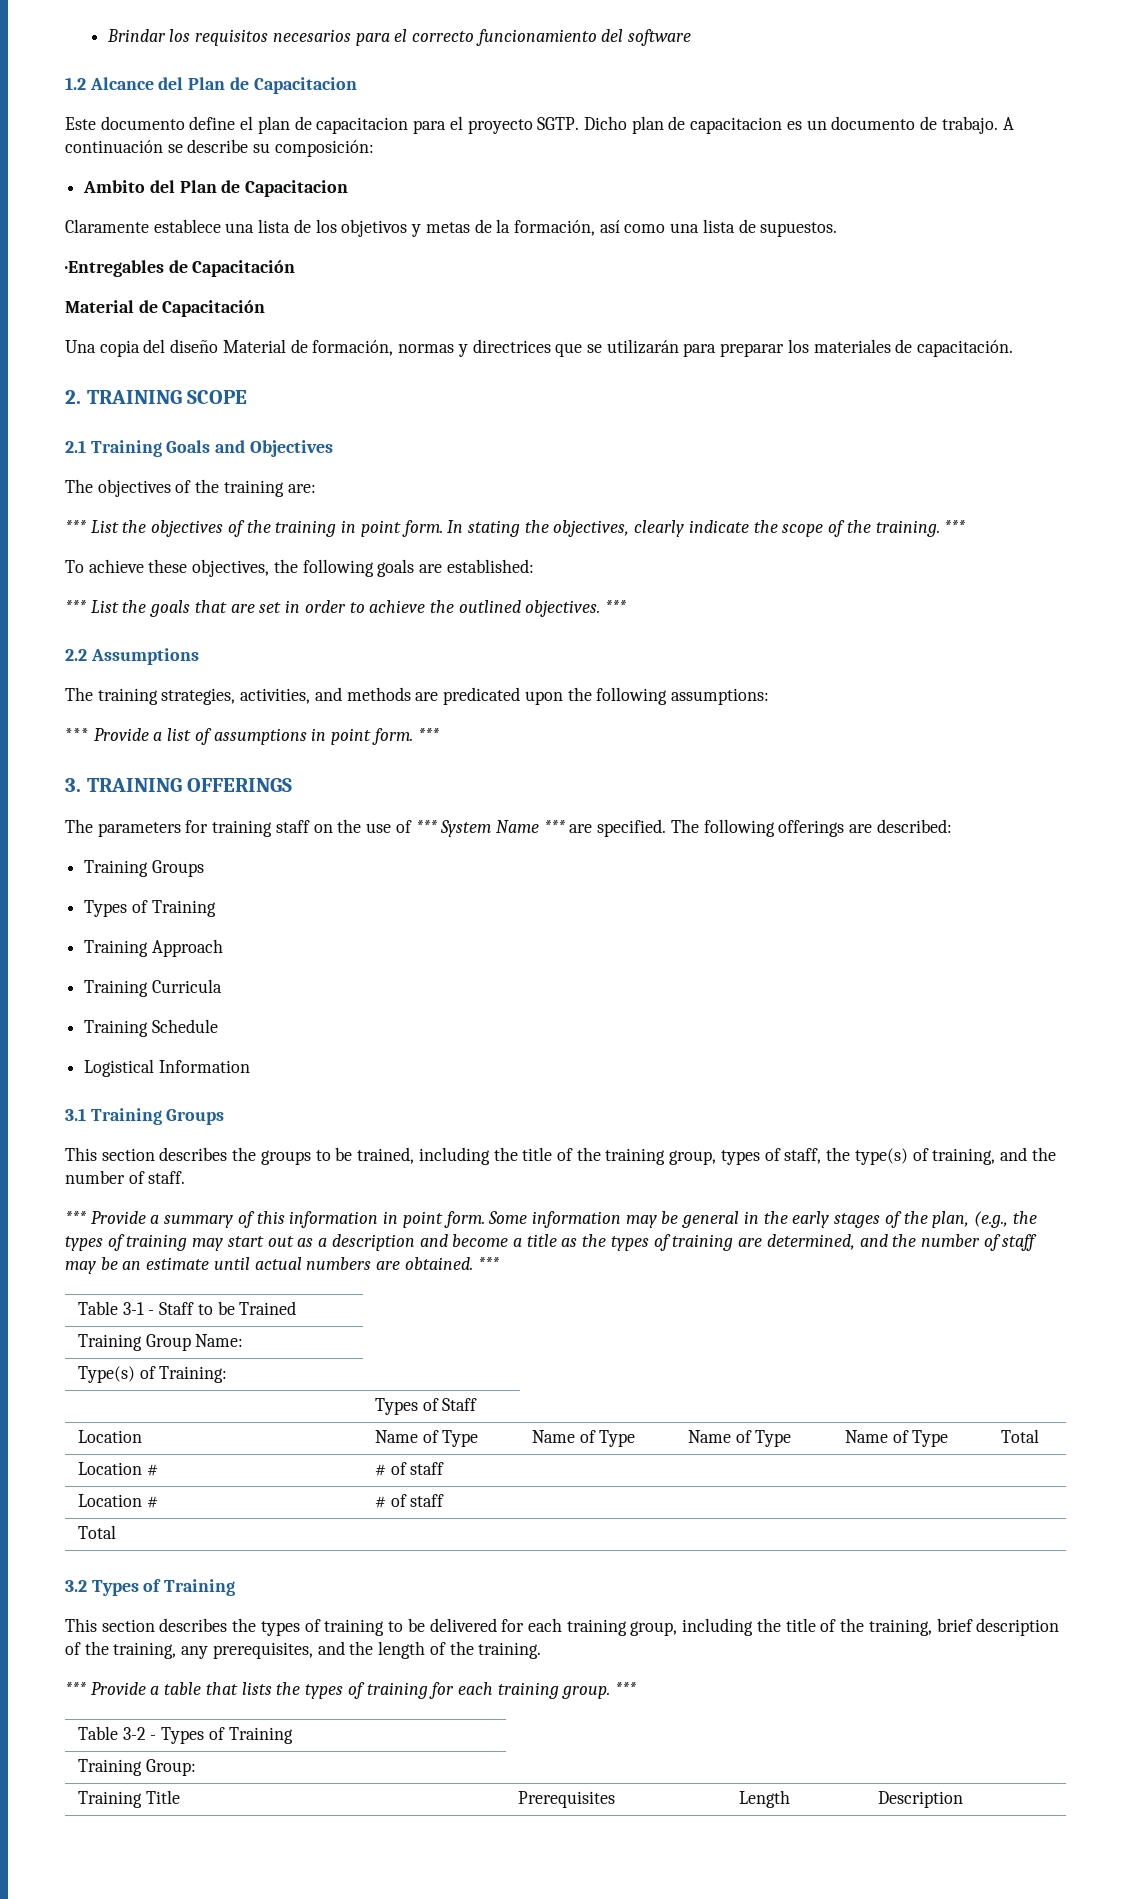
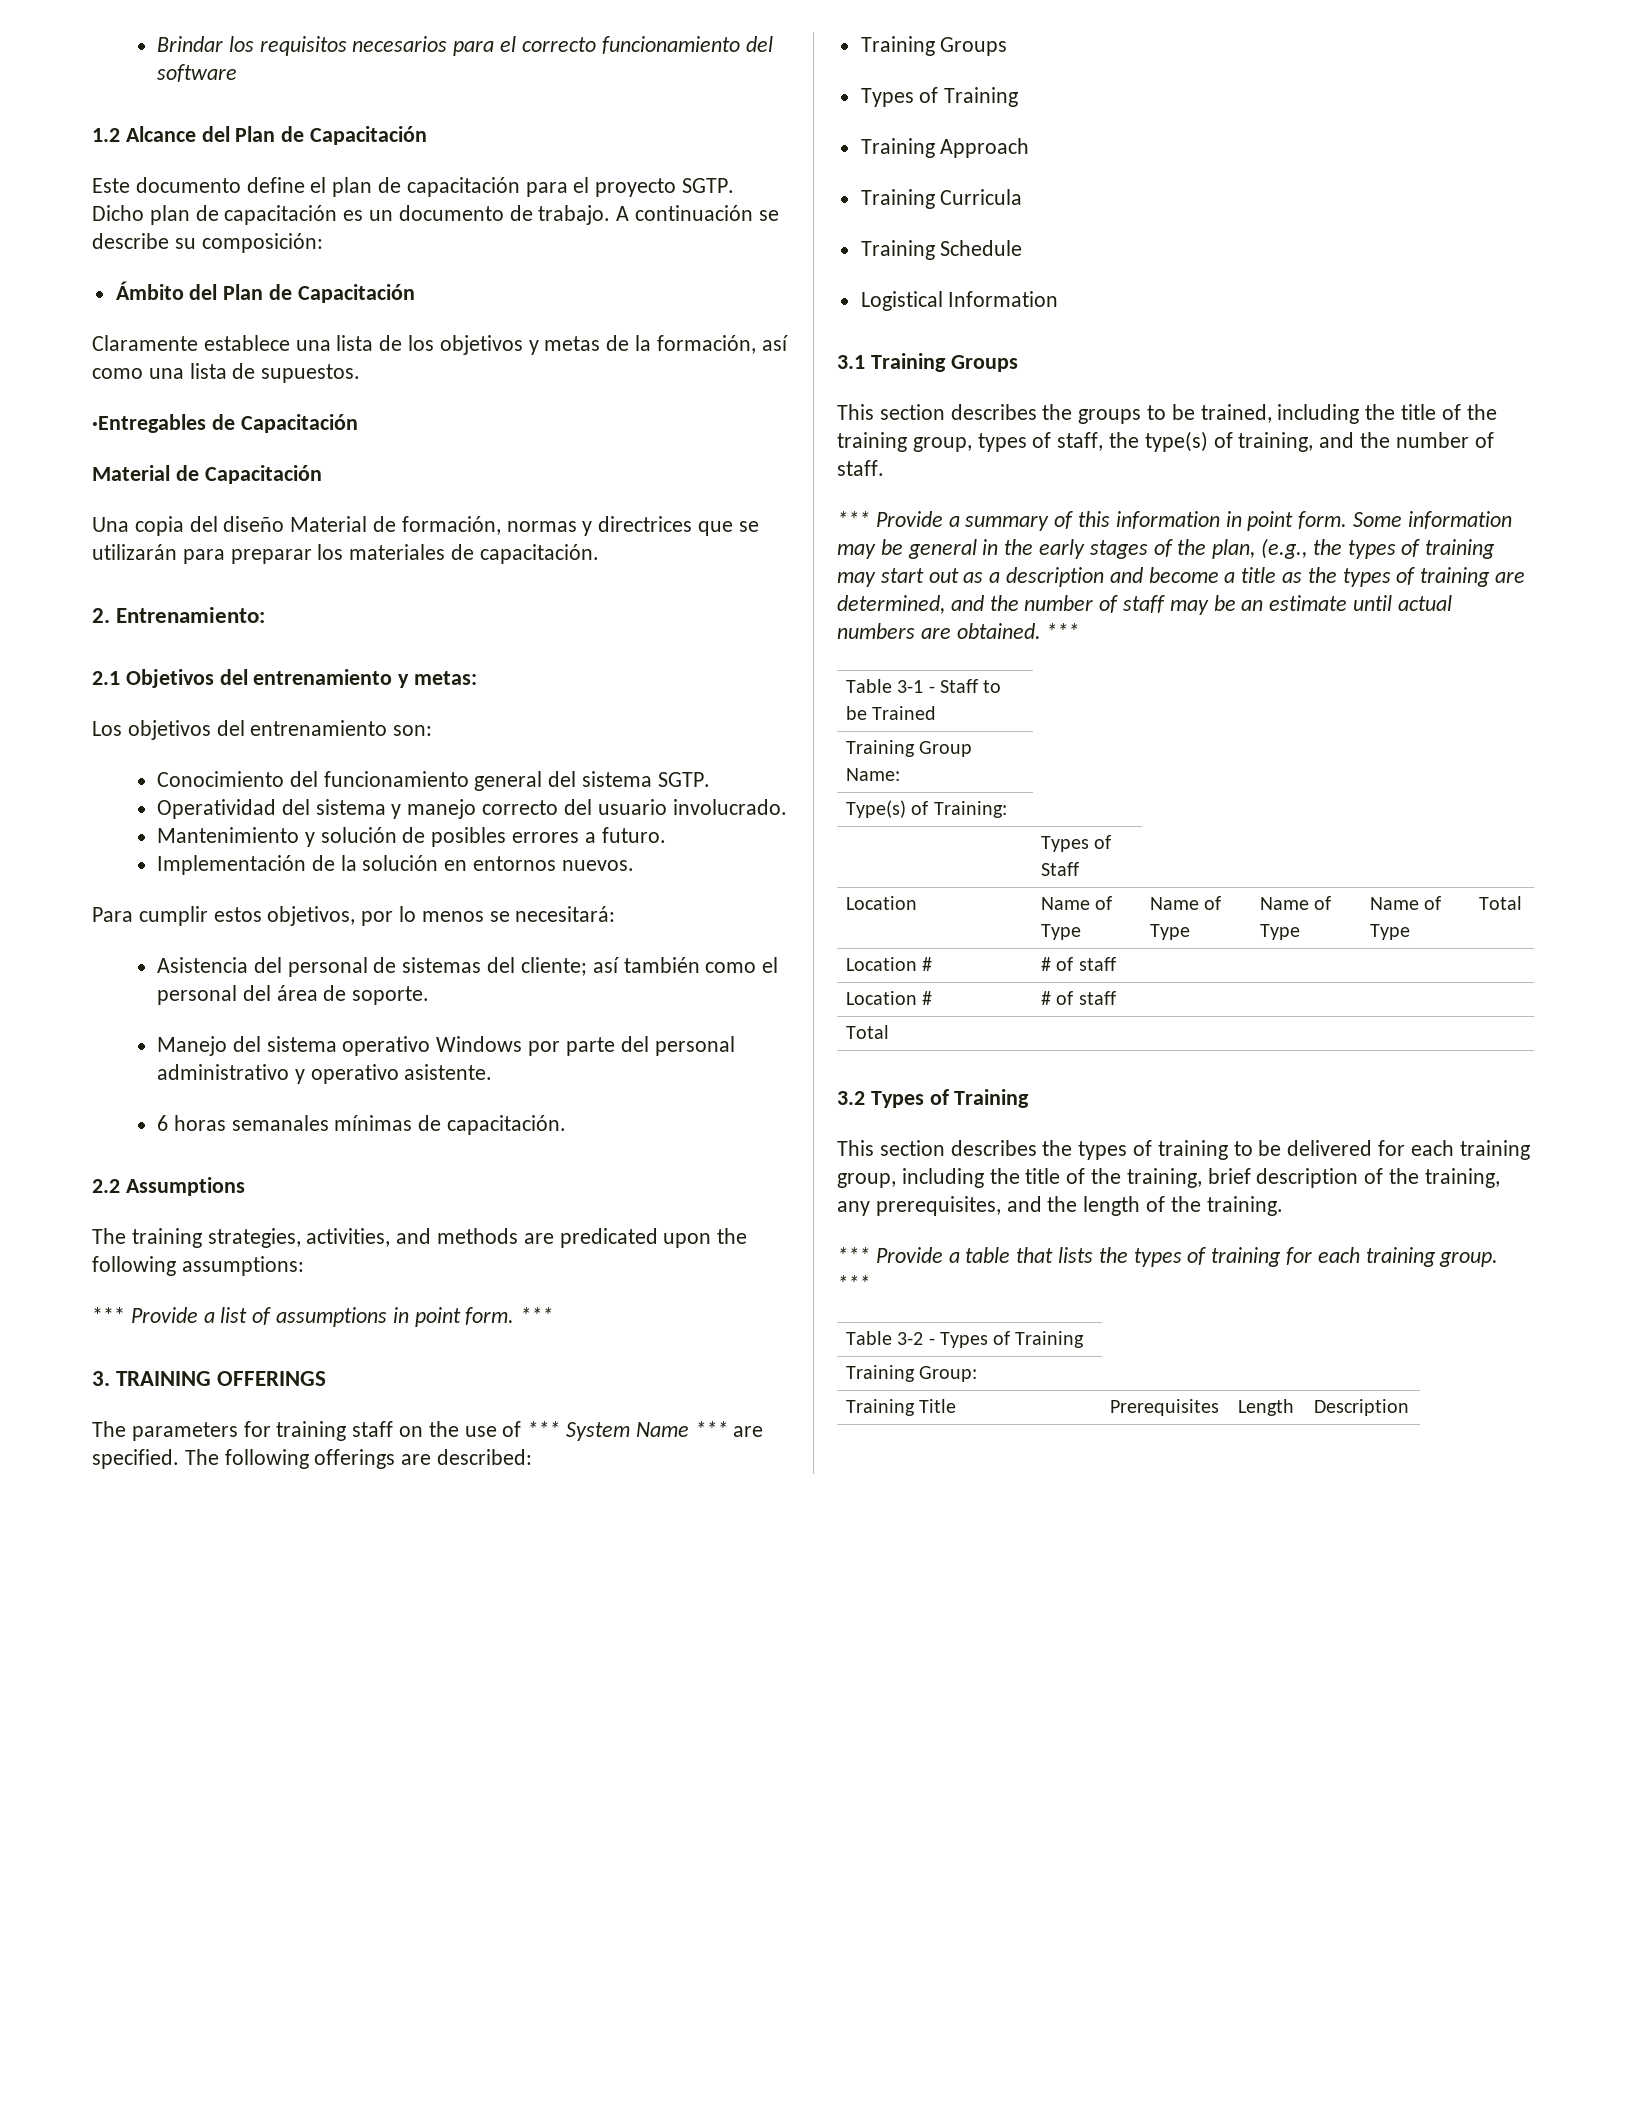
- 1.2 Alcance del Plan de Capacitacion
+ 1.2 Alcance del Plan de Capacitación
- Este documento define el plan de capacitacion para el proyecto SGTP.
+ Este documento define el plan de capacitación para el proyecto SGTP.
- Dicho plan de capacitacion es un documento de trabajo.
+ Dicho plan de capacitación es un documento de trabajo.
- Ambito del Plan de Capacitacion
+ Ámbito del Plan de Capacitación
- 2. TRAINING SCOPE
+ 2. Entrenamiento:
- 2.1 Training Goals and Objectives
- The objectives of the training are:
- *** List the objectives of the training in point form. In stating the objectives, clearly indicate the scope of the training. ***
- To achieve these objectives, the following goals are established:
- *** List the goals that are set in order to achieve the outlined objectives. ***
+ 2.1 Objetivos del entrenamiento y metas:
+ Los objetivos del entrenamiento son:
+ Conocimiento del funcionamiento general del sistema SGTP.
+ Operatividad del sistema y manejo correcto del usuario involucrado.
+ Mantenimiento y solución de posibles errores a futuro.
+ Implementación de la solución en entornos nuevos.
+ Para cumplir estos objetivos, por lo menos se necesitará:
+ Asistencia del personal de sistemas del cliente; así también como el personal del área de soporte.
+ Manejo del sistema operativo Windows por parte del personal administrativo y operativo asistente.
+ 6 horas semanales mínimas de capacitación.

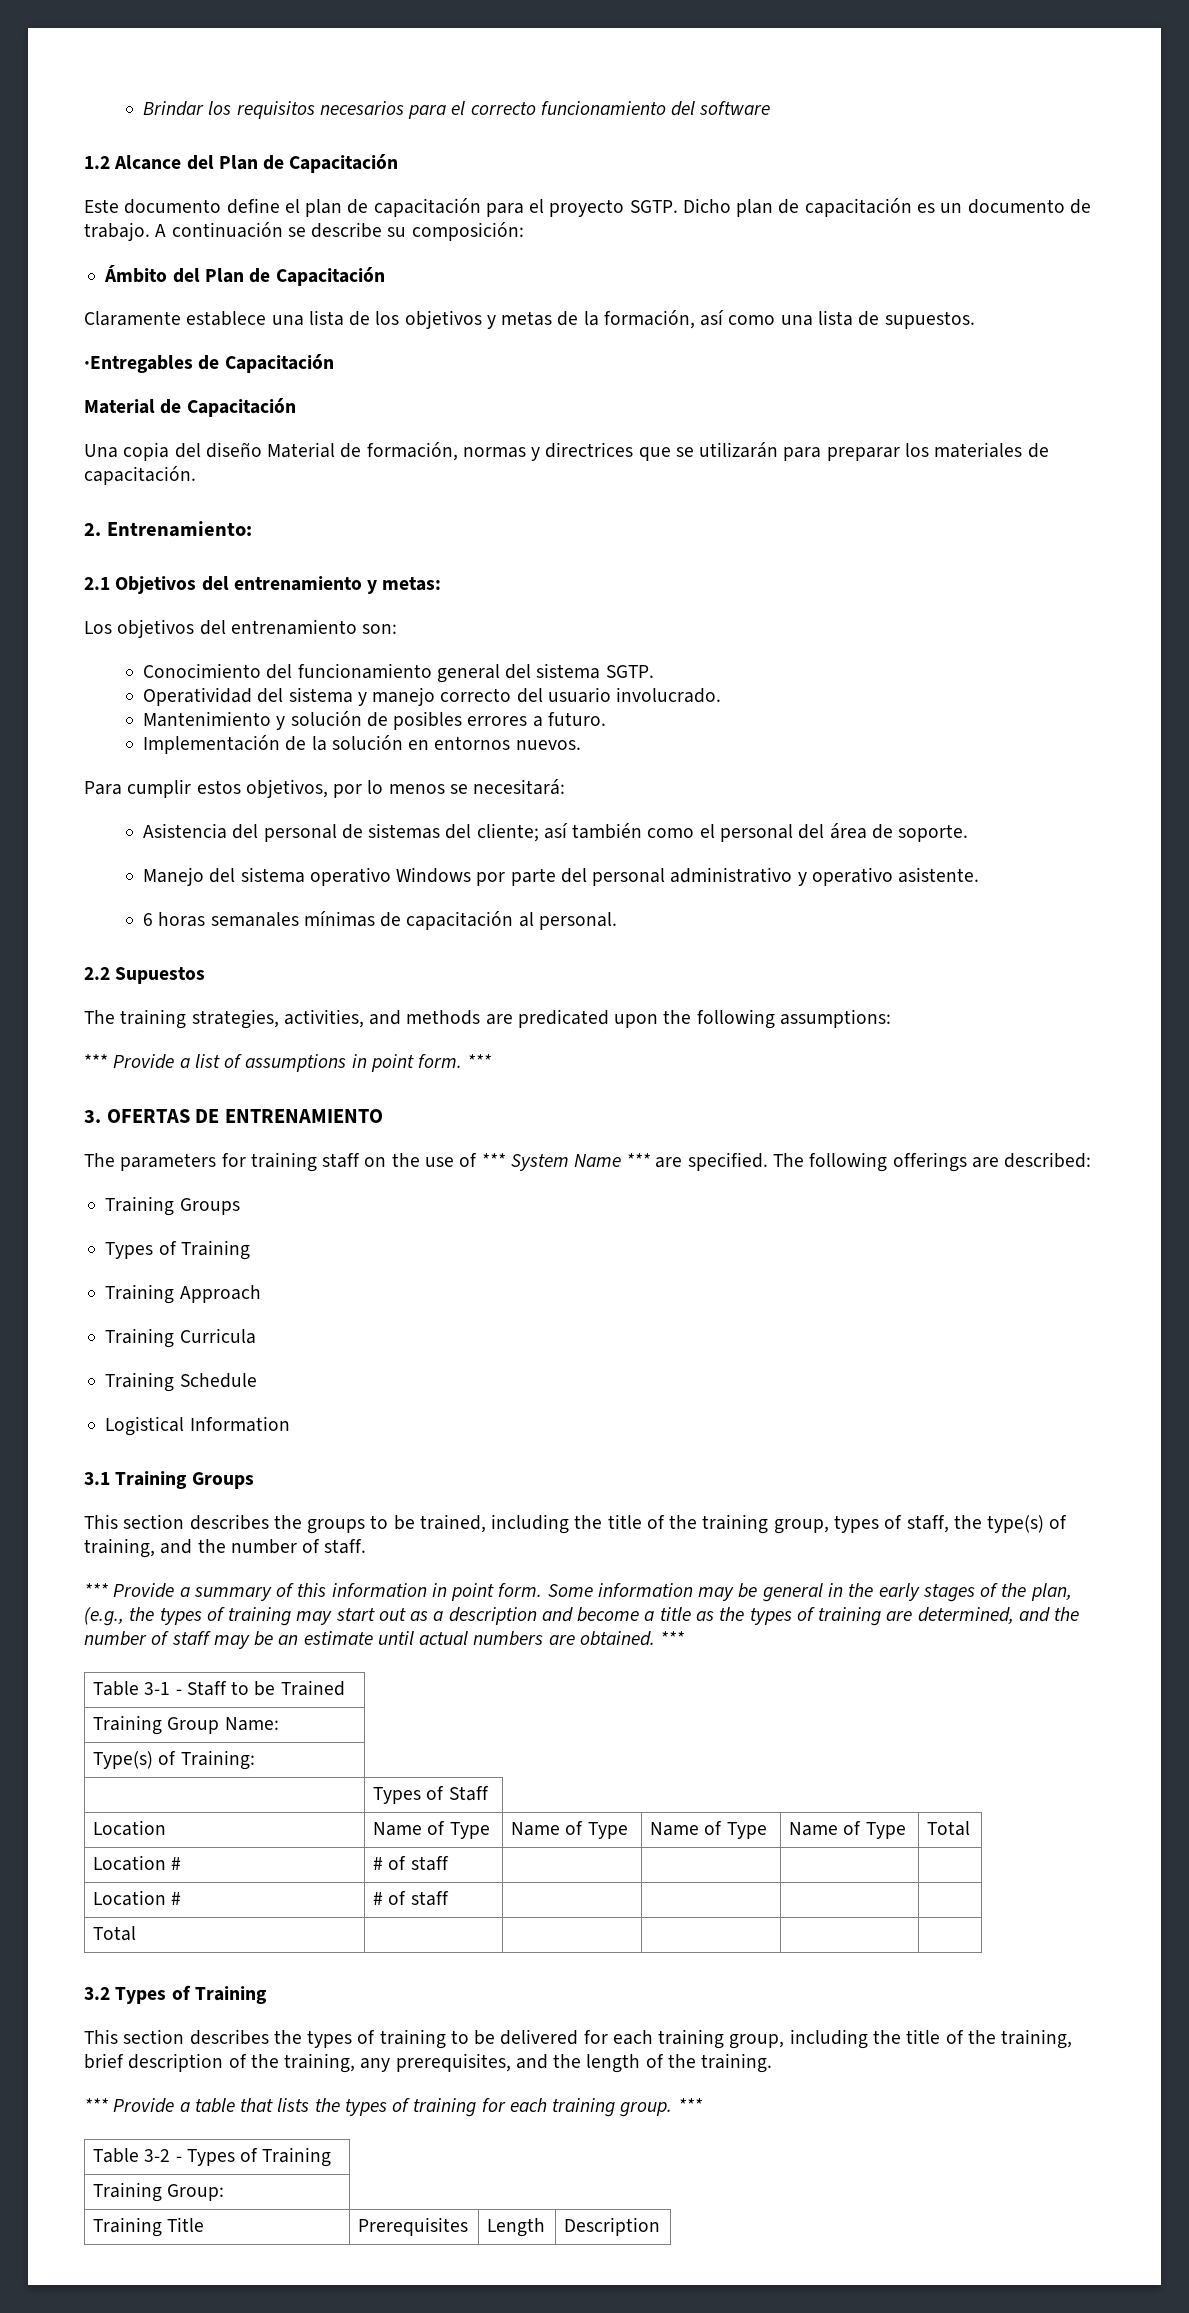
- 6 horas semanales mínimas de capacitación.
+ 6 horas semanales mínimas de capacitación al personal.
- 2.2 Assumptions
+ 2.2 Supuestos
- 3. TRAINING OFFERINGS
+ 3. OFERTAS DE ENTRENAMIENTO

